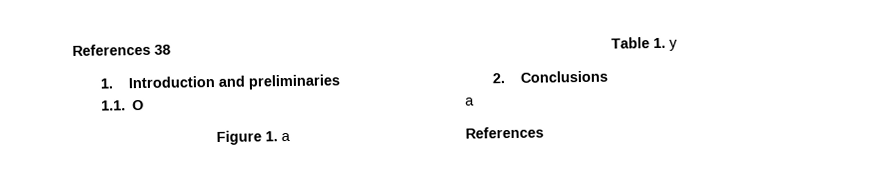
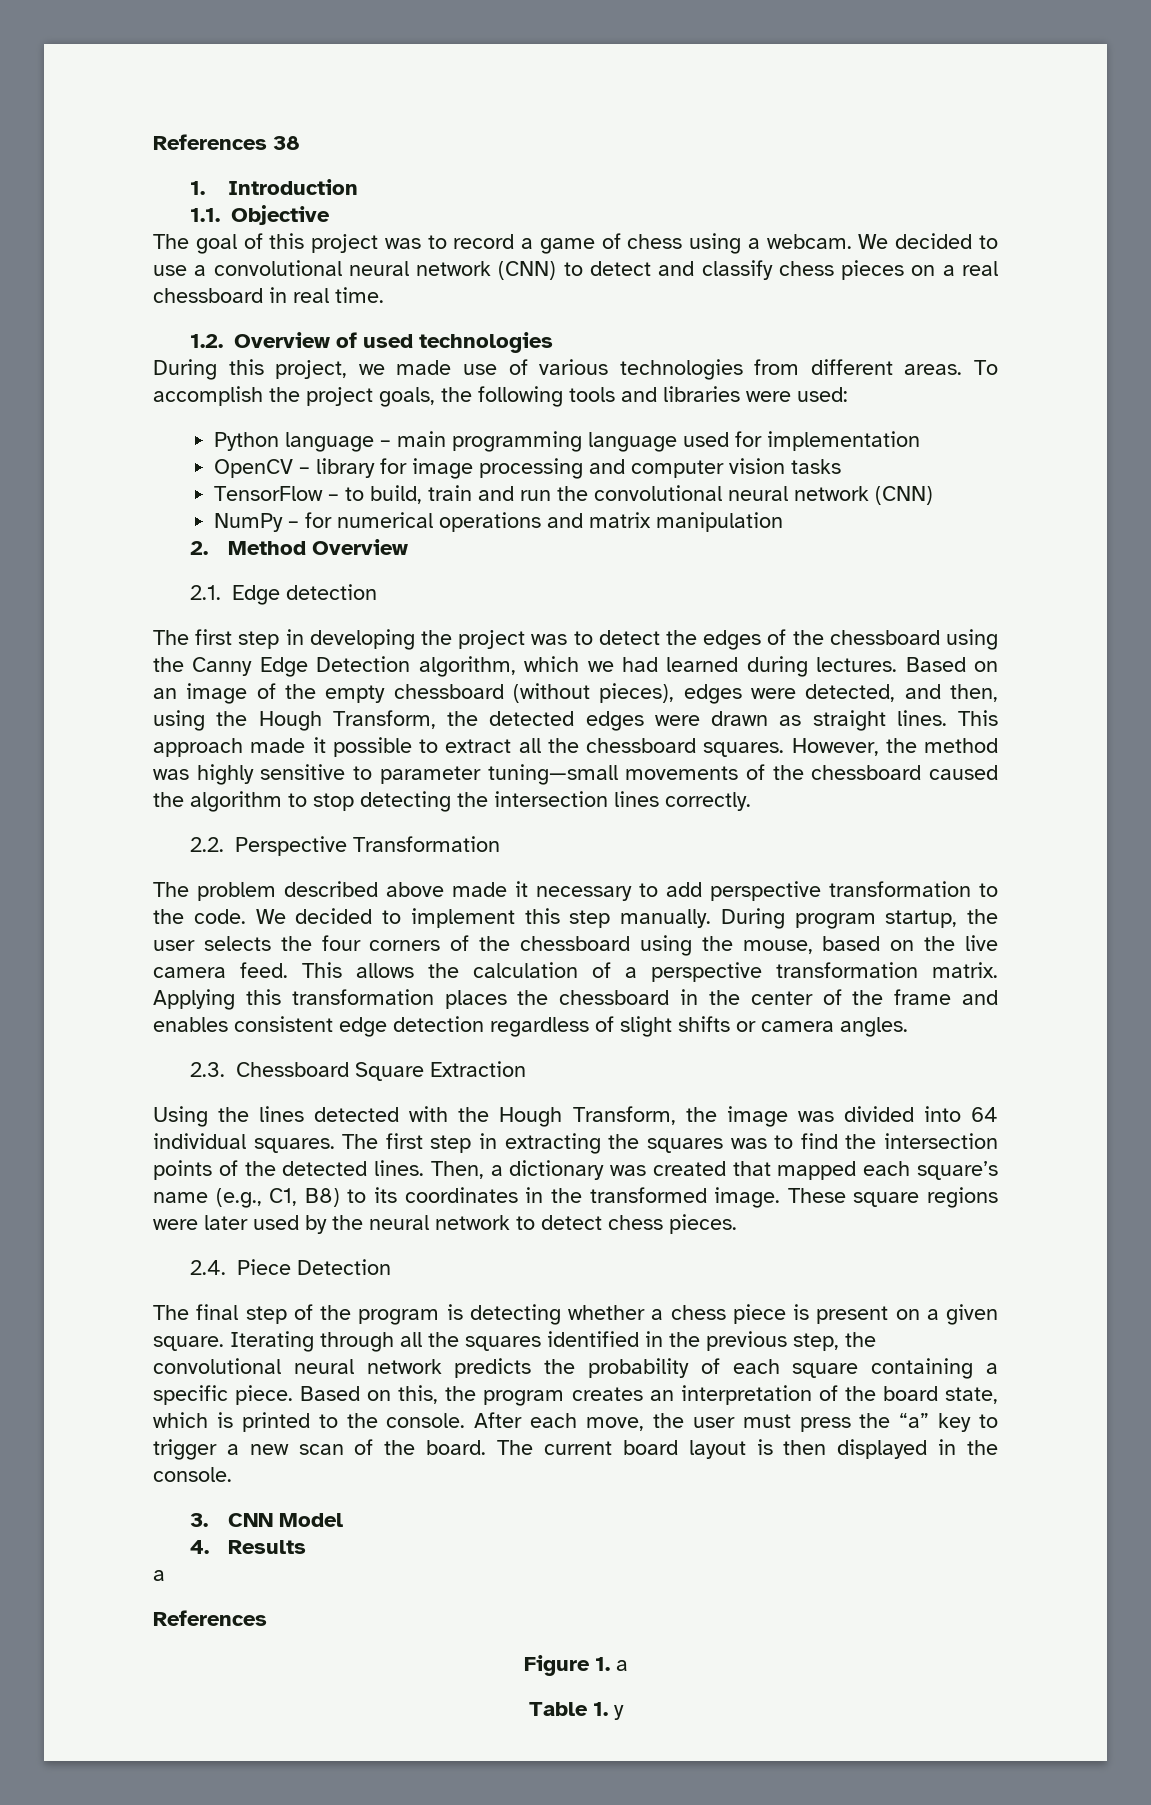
- 1. Introduction and preliminaries
+ 1. Introduction
- 1.1. O
+ 1.1. Objective
+ The goal of this project was to record a game of chess using a webcam. We decided to use a convolutional neural network (CNN) to detect and classify chess pieces on a real chessboard in real time.
+ 1.2. Overview of used technologies
+ During this project, we made use of various technologies from different areas. To accomplish the project goals, the following tools and libraries were used:
+ Python language – main programming language used for implementation
+ OpenCV – library for image processing and computer vision tasks
+ TensorFlow – to build, train and run the convolutional neural network (CNN)
+ NumPy – for numerical operations and matrix manipulation
+ 2. Method Overview
+ 2.1. Edge detection
+ The first step in developing the project was to detect the edges of the chessboard using the Canny Edge Detection algorithm, which we had learned during lectures. Based on an image of the empty chessboard (without pieces), edges were detected, and then, using the Hough Transform, the detected edges were drawn as straight lines. This approach made it possible to extract all the chessboard squares. However, the method was highly sensitive to parameter tuning—small movements of the chessboard caused the algorithm to stop detecting the intersection lines correctly.
+ 2.2. Perspective Transformation
+ The problem described above made it necessary to add perspective transformation to the code. We decided to implement this step manually. During program startup, the user selects the four corners of the chessboard using the mouse, based on the live camera feed. This allows the calculation of a perspective transformation matrix. Applying this transformation places the chessboard in the center of the frame and enables consistent edge detection regardless of slight shifts or camera angles.
+ 2.3. Chessboard Square Extraction
+ Using the lines detected with the Hough Transform, the image was divided into 64 individual squares. The first step in extracting the squares was to find the intersection points of the detected lines. Then, a dictionary was created that mapped each square’s name (e.g., C1, B8) to its coordinates in the transformed image. These square regions were later used by the neural network to detect chess pieces.
+ 2.4. Piece Detection
+ The final step of the program is detecting whether a chess piece is present on a given square. Iterating through all the squares identified in the previous step, the convolutional neural network predicts the probability of each square containing a specific piece. Based on this, the program creates an interpretation of the board state, which is printed to the console. After each move, the user must press the “a” key to trigger a new scan of the board. The current board layout is then displayed in the console.
+ 3. CNN Model
+ 4. Results
+ a
+ References
- 2. Conclusions
- a
- References

